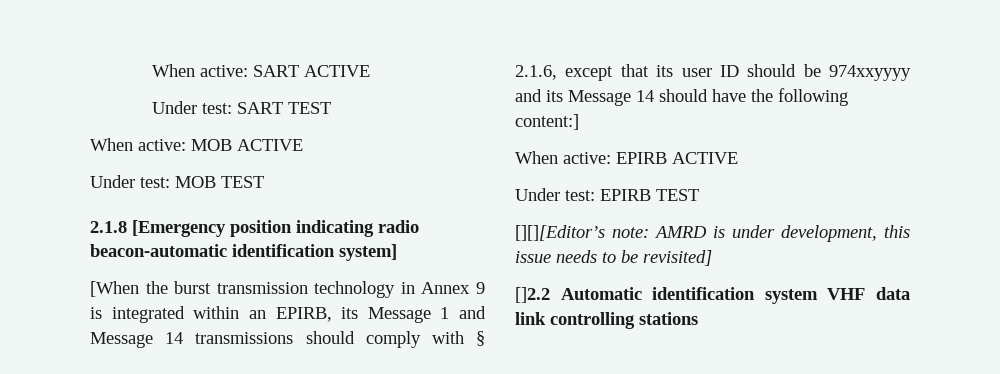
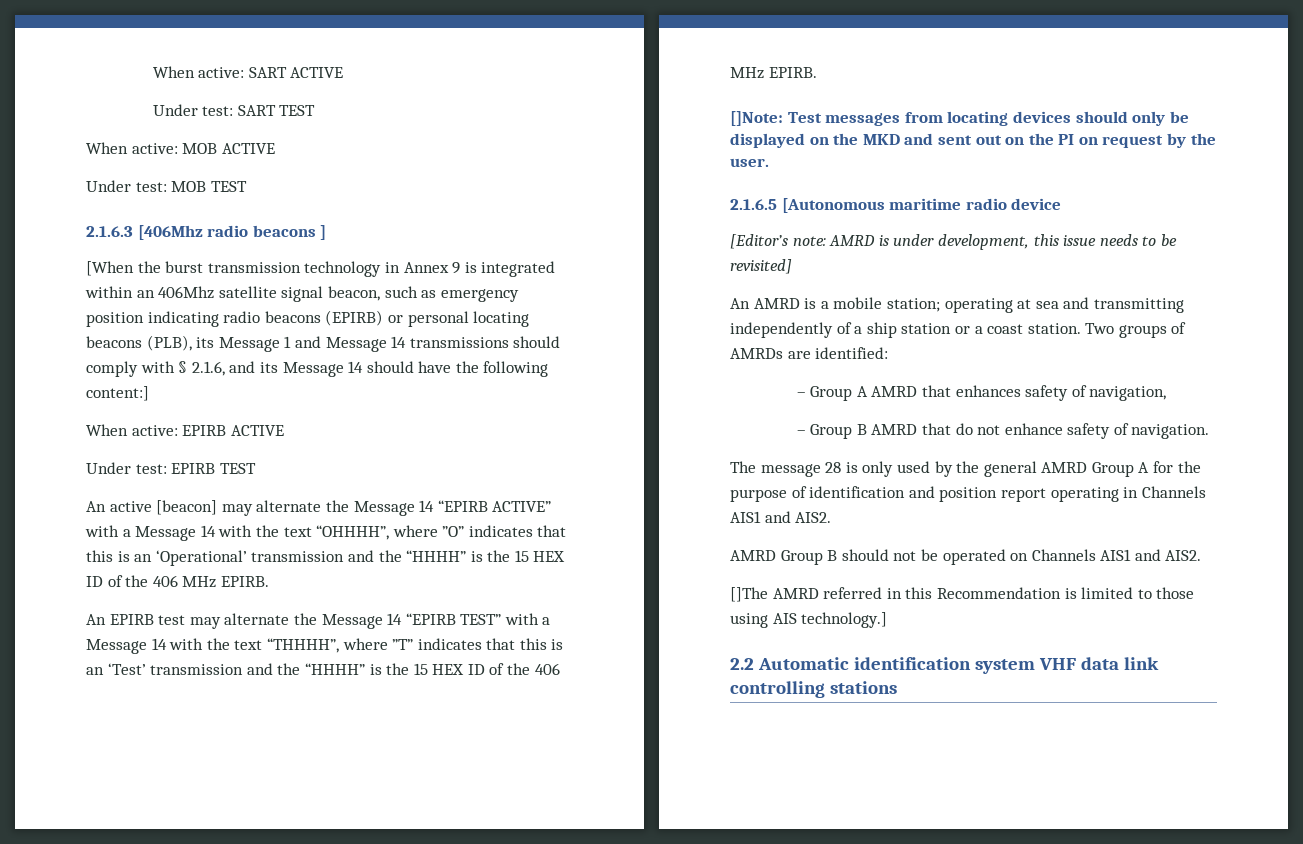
- 2.1.8 [Emergency position indicating radio beacon-automatic identification system]
+ 2.1.6.3 [406Mhz radio beacons ]
- [When the burst transmission technology in Annex 9 is integrated within an EPIRB, its Message 1 and Message 14 transmissions should comply with § 2.1.6, except that its user ID should be 974xxyyyy and its Message 14 should have the following content:]
+ [When the burst transmission technology in Annex 9 is integrated within an 406Mhz satellite signal beacon, such as emergency position indicating radio beacons (EPIRB) or personal locating beacons (PLB), its Message 1 and Message 14 transmissions should comply with § 2.1.6, and its Message 14 should have the following content:]
- [][][Editor’s note: AMRD is under development, this issue needs to be revisited]
+ An active [beacon] may alternate the Message 14 “EPIRB ACTIVE” with a Message 14 with the text “OHHHH”, where ”O” indicates that this is an ‘Operational’ transmission and the “HHHH” is the 15 HEX ID of the 406 MHz EPIRB.
+ An EPIRB test may alternate the Message 14 “EPIRB TEST” with a Message 14 with the text “THHHH”, where ”T” indicates that this is an ‘Test’ transmission and the “HHHH” is the 15 HEX ID of the 406 MHz EPIRB.
+ []Note: Test messages from locating devices should only be displayed on the MKD and sent out on the PI on request by the user.
+ 2.1.6.5 [Autonomous maritime radio device
+ [Editor’s note: AMRD is under development, this issue needs to be revisited]
- []2.2 Automatic identification system VHF data link controlling stations
+ An AMRD is a mobile station; operating at sea and transmitting independently of a ship station or a coast station. Two groups of AMRDs are identified:
+ – Group A AMRD that enhances safety of navigation,
+ – Group B AMRD that do not enhance safety of navigation.
+ The message 28 is only used by the general AMRD Group A for the purpose of identification and position report operating in Channels AIS1 and AIS2.
+ AMRD Group B should not be operated on Channels AIS1 and AIS2.
+ []The AMRD referred in this Recommendation is limited to those using AIS technology.]
+ 2.2 Automatic identification system VHF data link controlling stations

